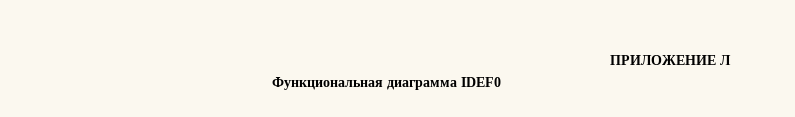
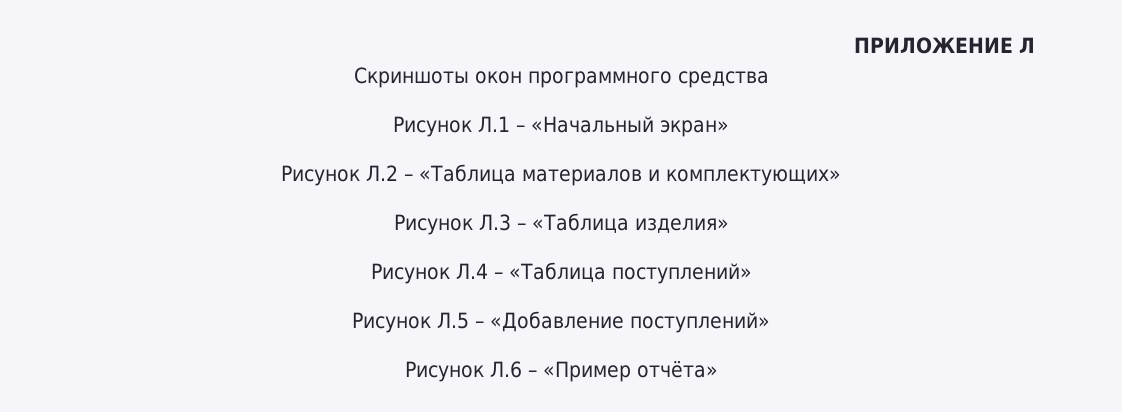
- Функциональная диаграмма IDEF0
+ Скриншоты окон программного средства
+ Рисунок Л.1 – «Начальный экран»
+ Рисунок Л.2 – «Таблица материалов и комплектующих»
+ Рисунок Л.3 – «Таблица изделия»
+ Рисунок Л.4 – «Таблица поступлений»
+ Рисунок Л.5 – «Добавление поступлений»
+ Рисунок Л.6 – «Пример отчёта»

